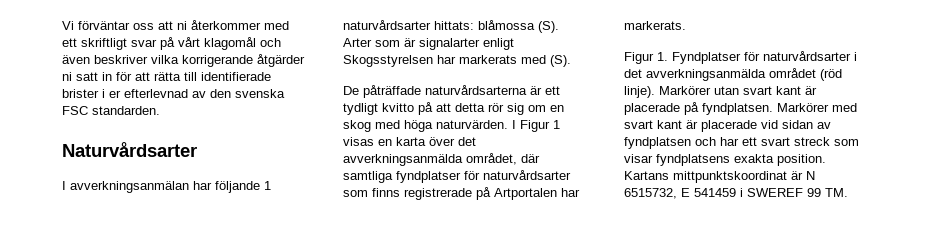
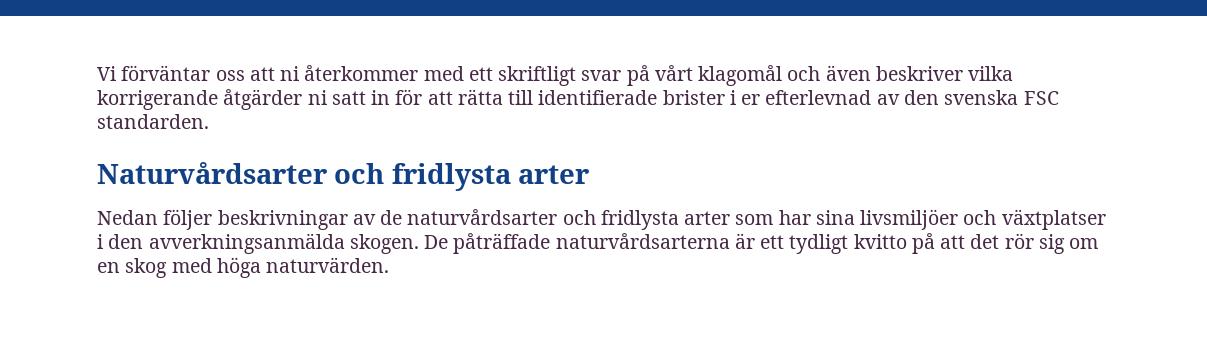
- Naturvårdsarter
- I avverkningsanmälan har följande 1 naturvårdsarter hittats: blåmossa (S). Arter som är signalarter enligt Skogsstyrelsen har markerats med (S).
- De påträffade naturvårdsarterna är ett tydligt kvitto på att detta rör sig om en skog med höga naturvärden. I Figur 1 visas en karta över det avverkningsanmälda området, där samtliga fyndplatser för naturvårdsarter som finns registrerade på Artportalen har markerats.
- Figur 1. Fyndplatser för naturvårdsarter i det avverkningsanmälda området (röd linje). Markörer utan svart kant är placerade på fyndplatsen. Markörer med svart kant är placerade vid sidan av fyndplatsen och har ett svart streck som visar fyndplatsens exakta position. Kartans mittpunktskoordinat är N 6515732, E 541459 i SWEREF 99 TM.
+ Naturvårdsarter och fridlysta arter
+ Nedan följer beskrivningar av de naturvårdsarter och fridlysta arter som har sina livsmiljöer och växtplatser i den avverkningsanmälda skogen. De påträffade naturvårdsarterna är ett tydligt kvitto på att det rör sig om en skog med höga naturvärden.

